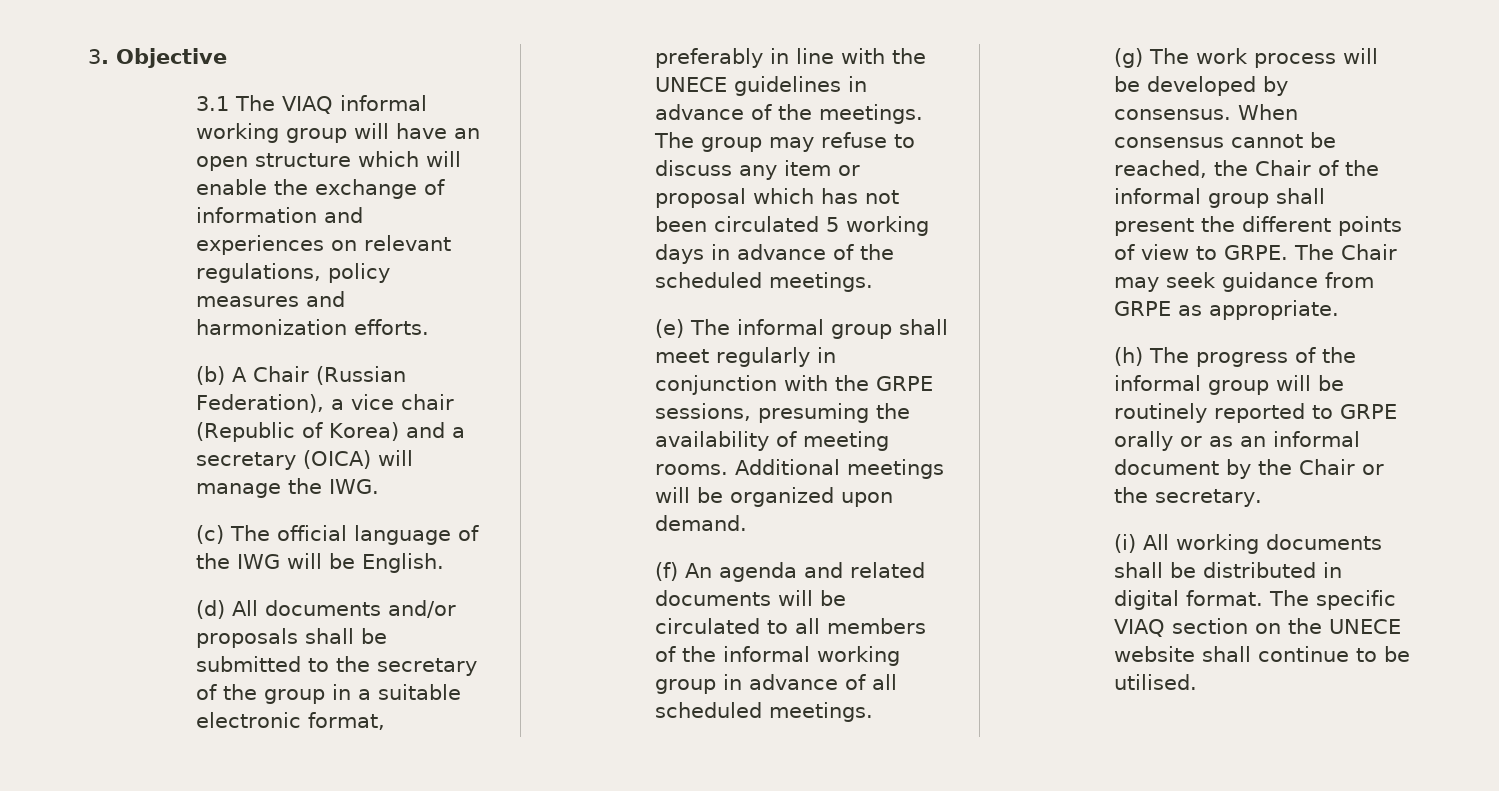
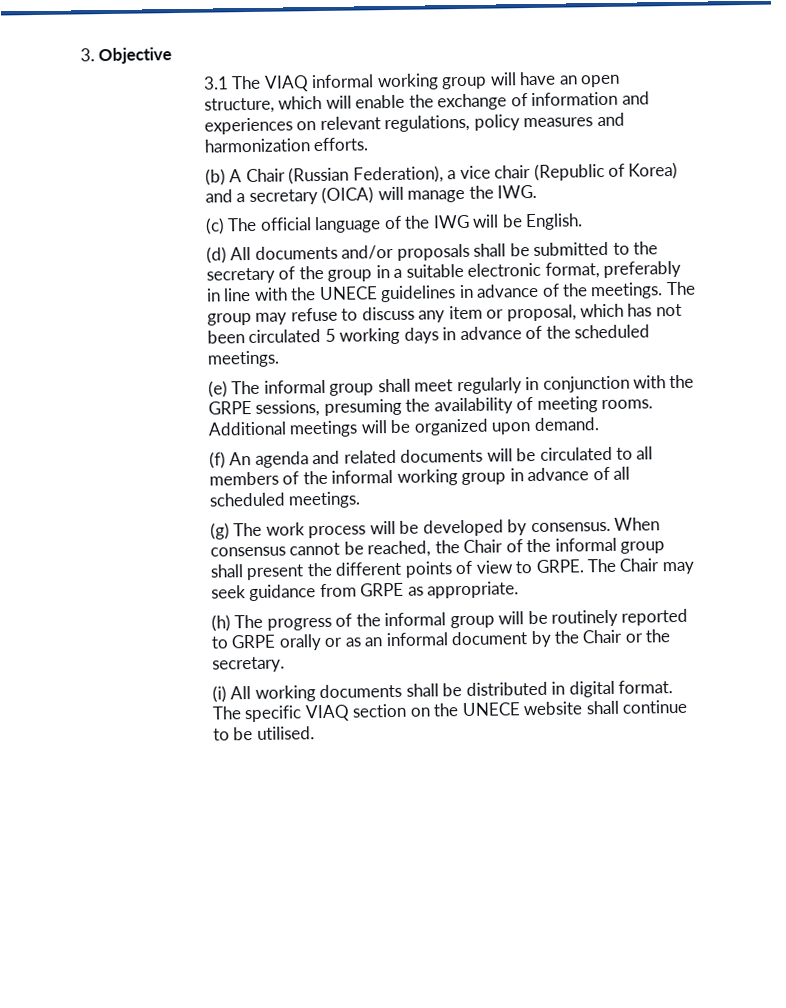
- 3.1 The VIAQ informal working group will have an open structure which will enable the exchange of information and experiences on relevant regulations, policy measures and harmonization efforts.
+ 3.1 The VIAQ informal working group will have an open structure, which will enable the exchange of information and experiences on relevant regulations, policy measures and harmonization efforts.
- The group may refuse to discuss any item or proposal which has not been circulated 5 working days in advance of the scheduled meetings.
+ The group may refuse to discuss any item or proposal, which has not been circulated 5 working days in advance of the scheduled meetings.

